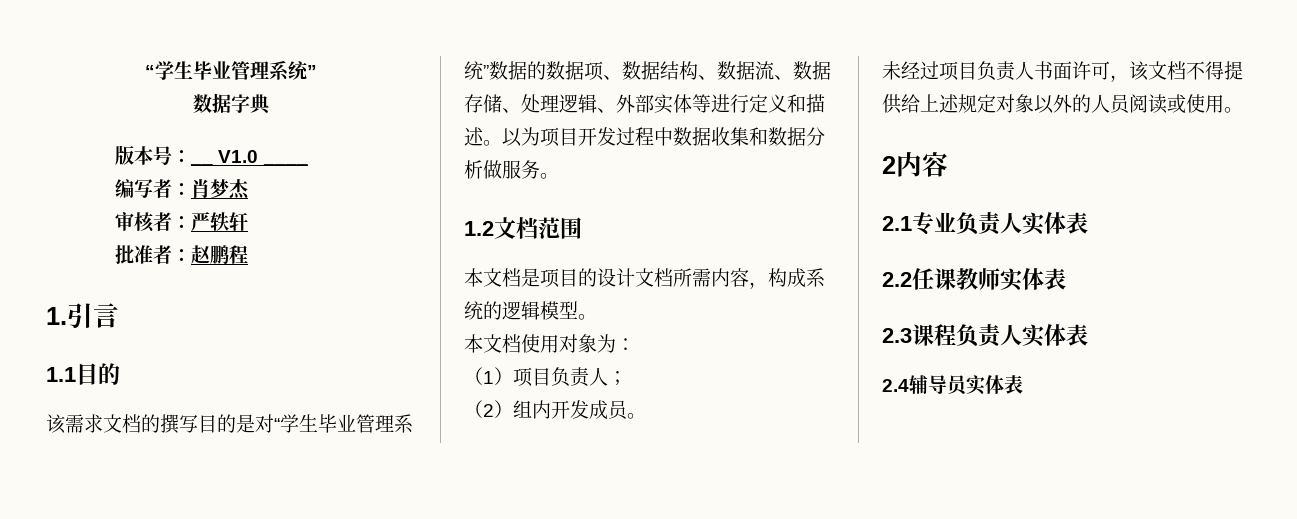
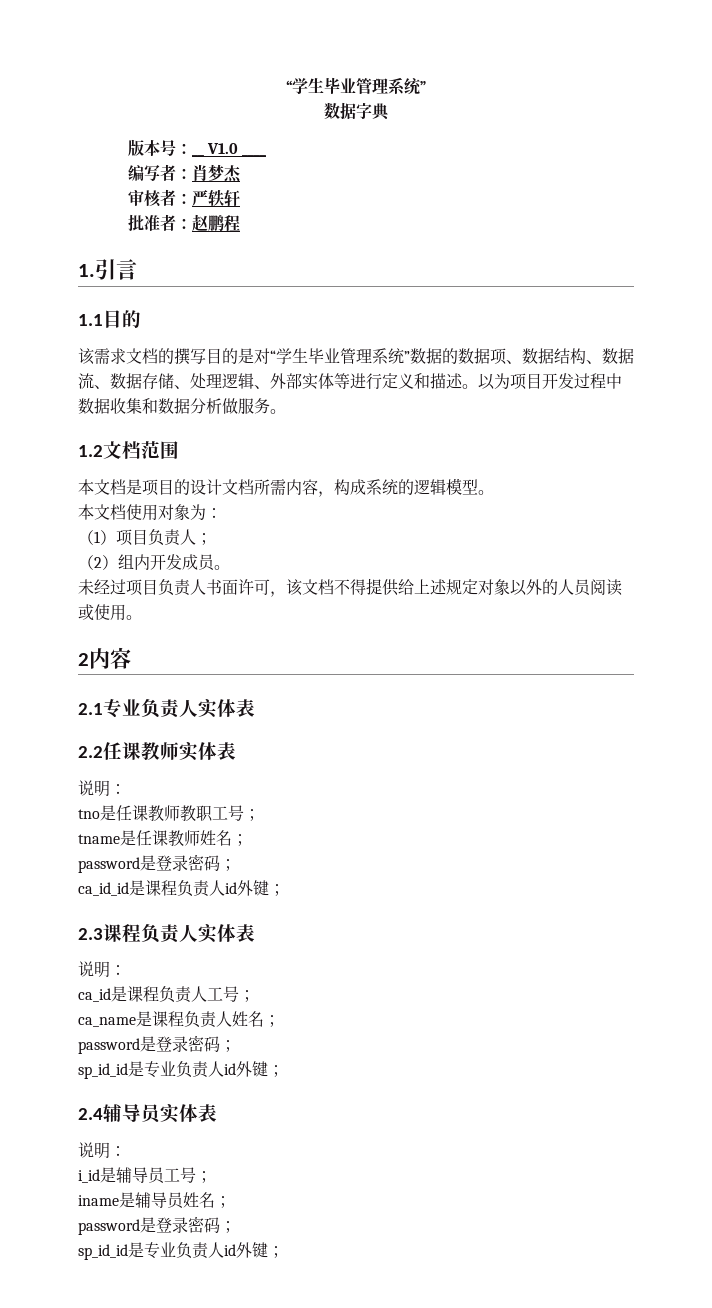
  2.2任课教师实体表
+ 说明：
+ tno是任课教师教职工号；
+ tname是任课教师姓名；
+ password是登录密码；
+ ca_id_id是课程负责人id外键；
  2.3课程负责人实体表
+ 说明：
+ ca_id是课程负责人工号；
+ ca_name是课程负责人姓名；
+ password是登录密码；
+ sp_id_id是专业负责人id外键；
  2.4辅导员实体表
+ 说明：
+ i_id是辅导员工号；
+ iname是辅导员姓名；
+ password是登录密码；
+ sp_id_id是专业负责人id外键；

